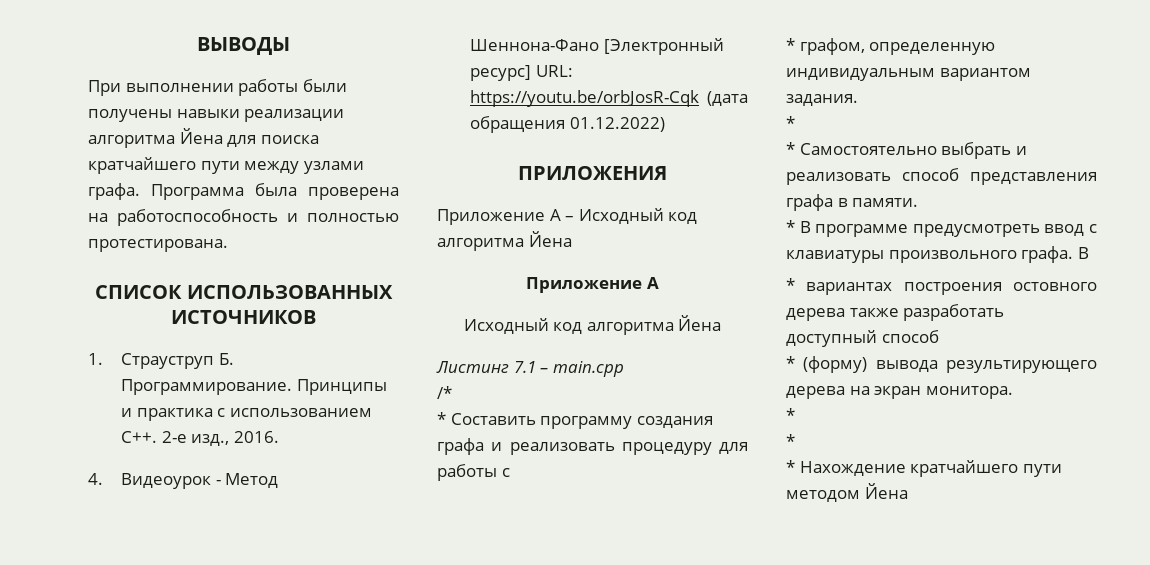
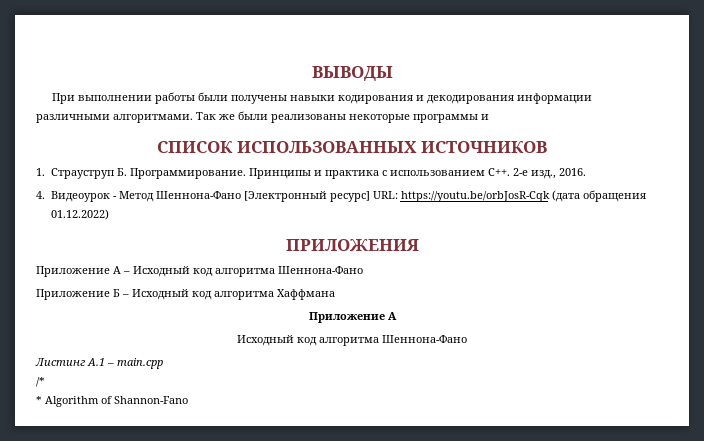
- При выполнении работы были получены навыки реализации алгоритма Йена для поиска кратчайшего пути между узлами графа. Программа была проверена на работоспособность и полностью протестирована.
+ При выполнении работы были получены навыки кодирования и декодирования информации различными алгоритмами. Так же были реализованы некоторые программы и
- Приложение А – Исходный код алгоритма Йена
+ Приложение А – Исходный код алгоритма Шеннона-Фано
+ Приложение Б – Исходный код алгоритма Хаффмана
  Приложение А
- Исходный код алгоритма Йена
+ Исходный код алгоритма Шеннона-Фано
- Листинг 7.1 – main.cpp
+ Листинг A.1 – main.cpp
- * Составить программу создания графа и реализовать процедуру для работы с
- * графом, определенную индивидуальным вариантом задания.
- *
- * Самостоятельно выбрать и реализовать способ представления графа в памяти.
- * В программе предусмотреть ввод с клавиатуры произвольного графа. В
- * вариантах построения остовного дерева также разработать доступный способ
- * (форму) вывода результирующего дерева на экран монитора.
- *
- *
- * Нахождение кратчайшего пути методом Йена
+ * Algorithm of Shannon-Fano

